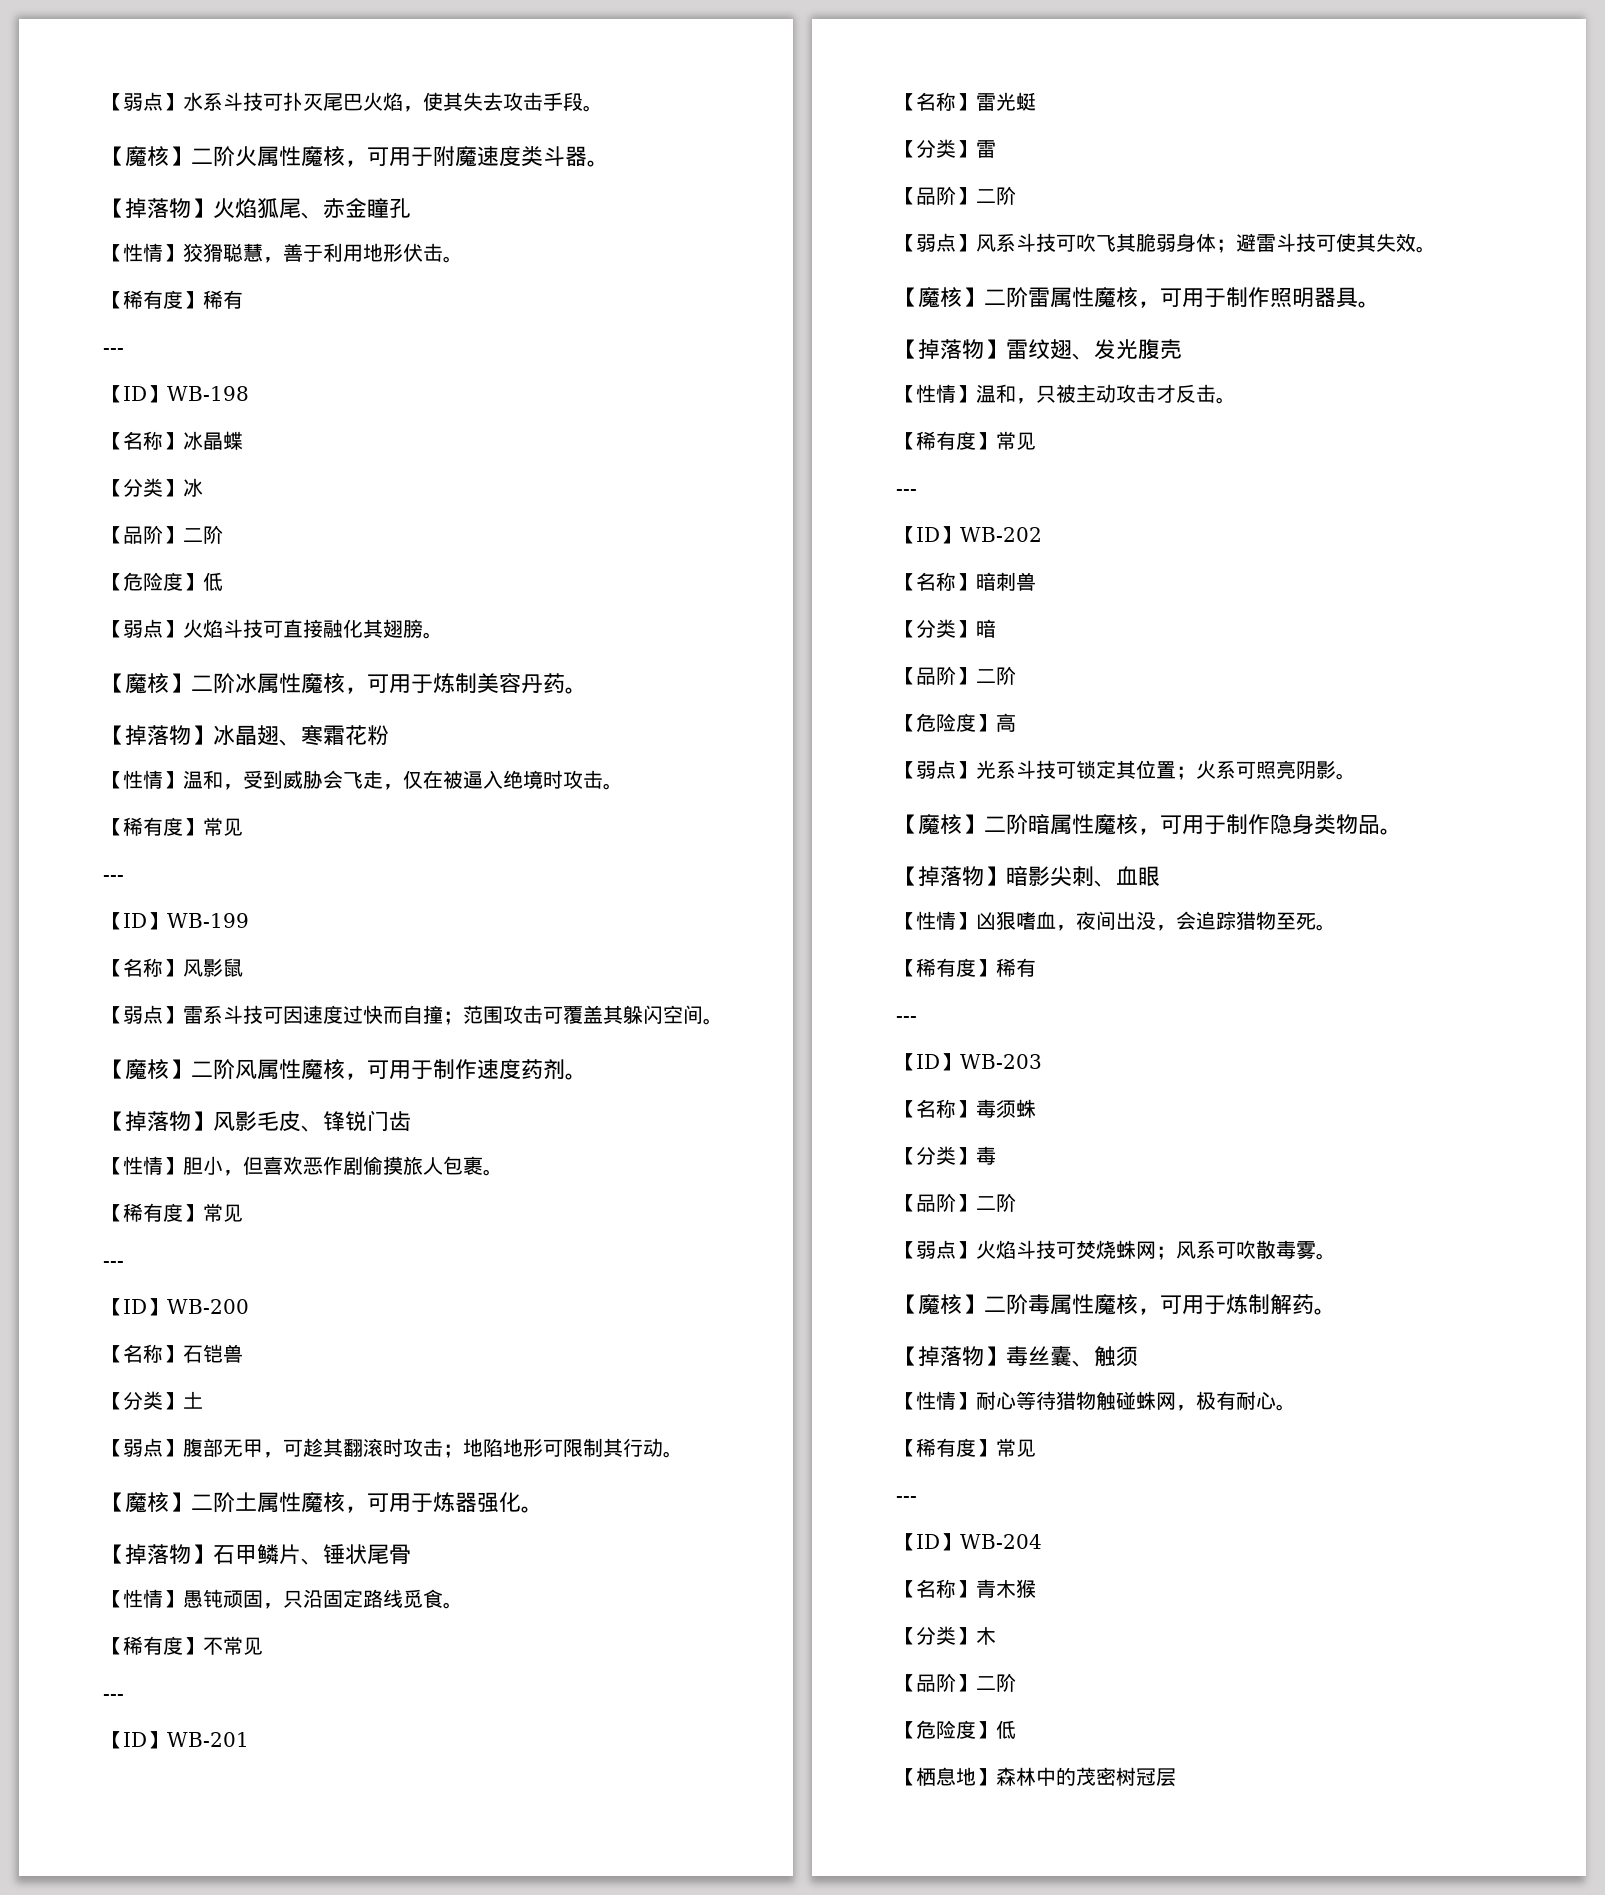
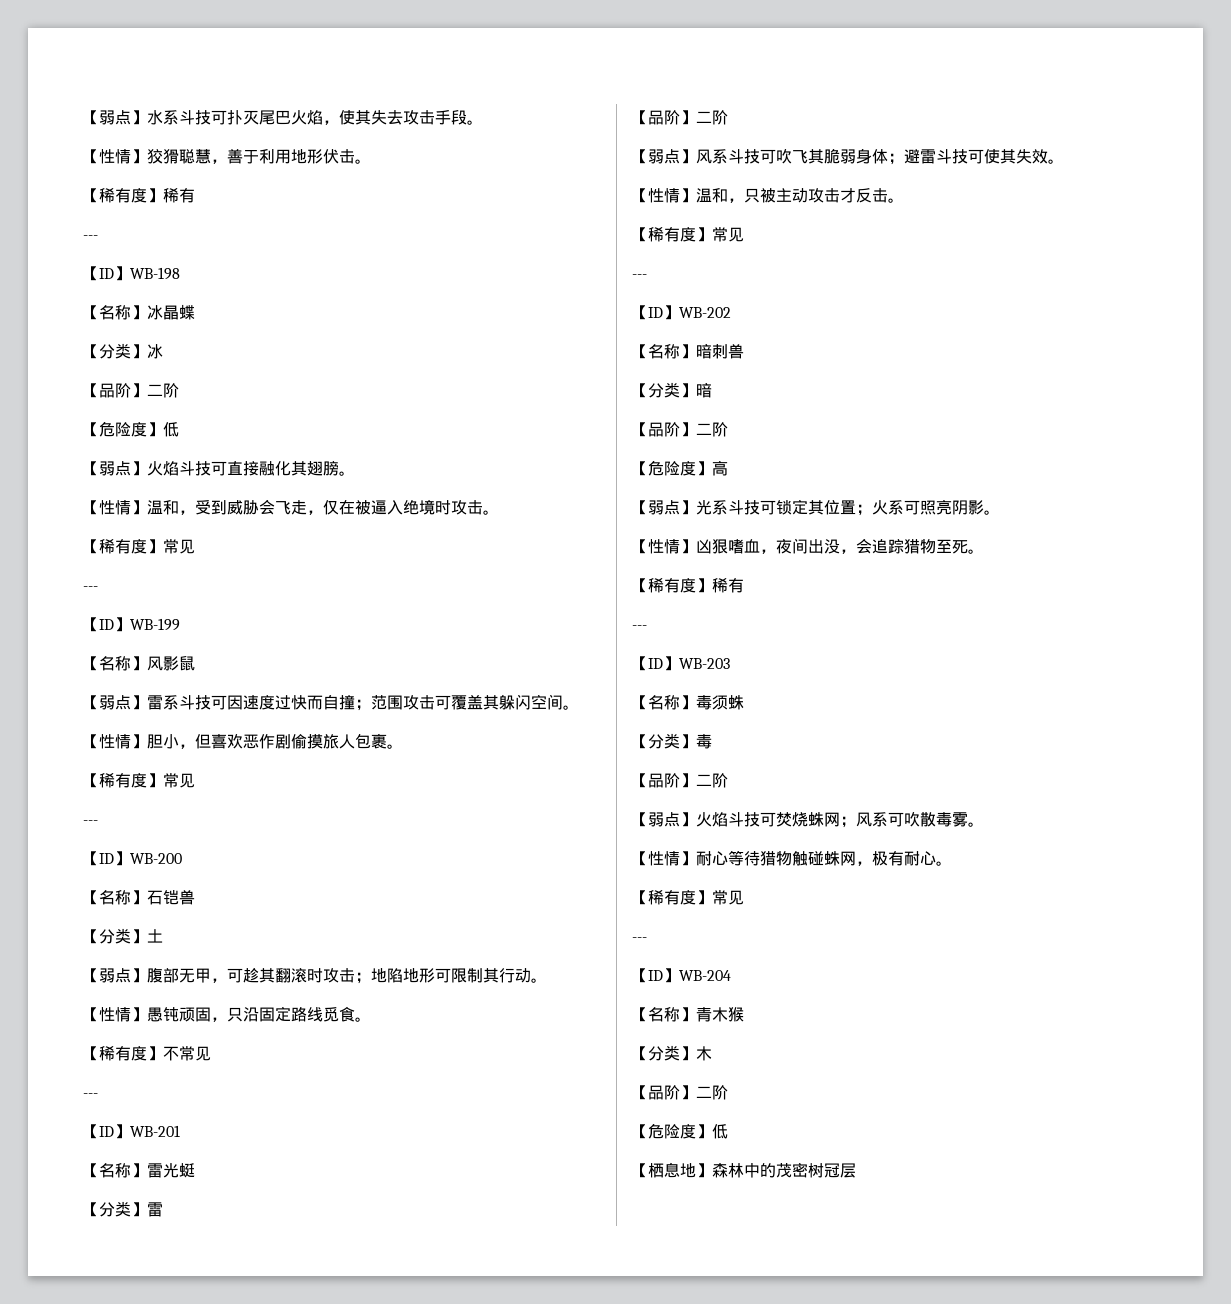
- 【魔核】二阶火属性魔核，可用于附魔速度类斗器。
- 【掉落物】火焰狐尾、赤金瞳孔
- 【魔核】二阶冰属性魔核，可用于炼制美容丹药。
- 【掉落物】冰晶翅、寒霜花粉
- 【魔核】二阶风属性魔核，可用于制作速度药剂。
- 【掉落物】风影毛皮、锋锐门齿
- 【魔核】二阶土属性魔核，可用于炼器强化。
- 【掉落物】石甲鳞片、锤状尾骨
- 【魔核】二阶雷属性魔核，可用于制作照明器具。
- 【掉落物】雷纹翅、发光腹壳
- 【魔核】二阶暗属性魔核，可用于制作隐身类物品。
- 【掉落物】暗影尖刺、血眼
- 【魔核】二阶毒属性魔核，可用于炼制解药。
- 【掉落物】毒丝囊、触须

